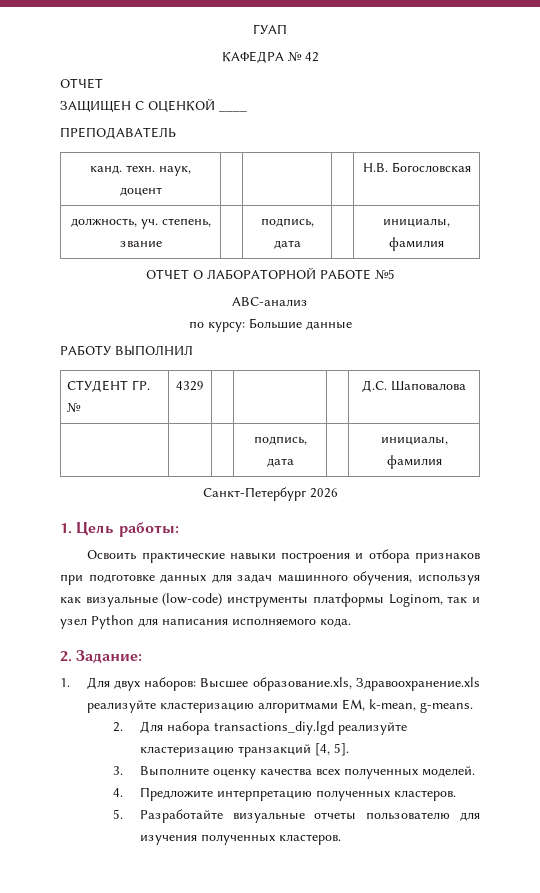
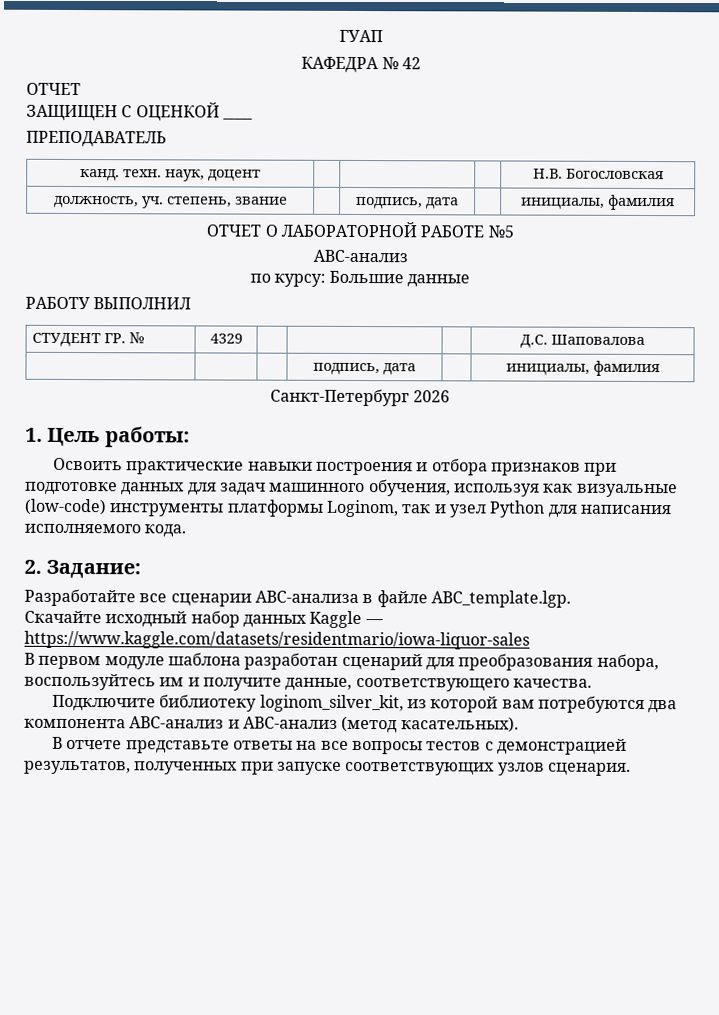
- 1. Для двух наборов: Высшее образование.xls, Здравоохранение.xls реализуйте кластеризацию алгоритмами EM, k-mean, g-means.
- 2. Для набора transactions_diy.lgd реализуйте кластеризацию транзакций [4, 5].
- 3. Выполните оценку качества всех полученных моделей.
- 4. Предложите интерпретацию полученных кластеров.
- 5. Разработайте визуальные отчеты пользователю для изучения полученных кластеров.
+ Разработайте все сценарии ABC-анализа в файле ABC_template.lgp.
+ Скачайте исходный набор данных Kaggle — https://www.kaggle.com/datasets/residentmario/iowa-liquor-sales
+ В первом модуле шаблона разработан сценарий для преобразования набора, воспользуйтесь им и получите данные, соответствующего качества.
+ Подключите библиотеку loginom_silver_kit, из которой вам потребуются два компонента ABC-анализ и ABC-анализ (метод касательных).
+ В отчете представьте ответы на все вопросы тестов с демонстрацией результатов, полученных при запуске соответствующих узлов сценария.

